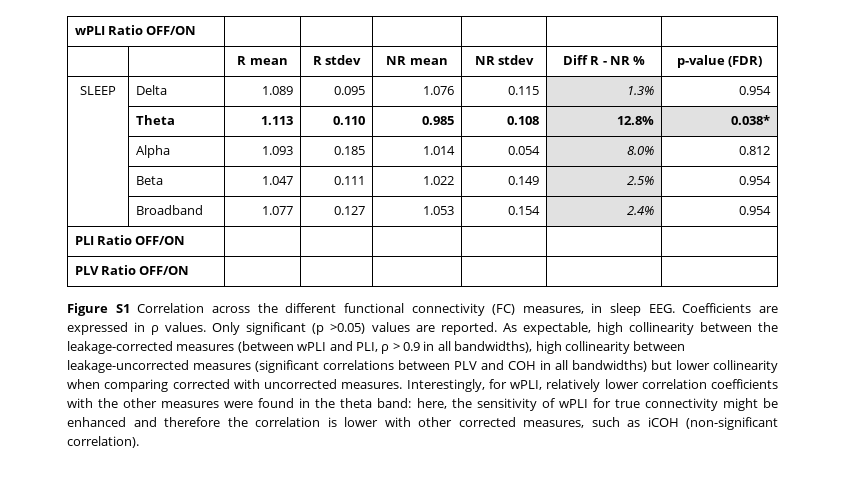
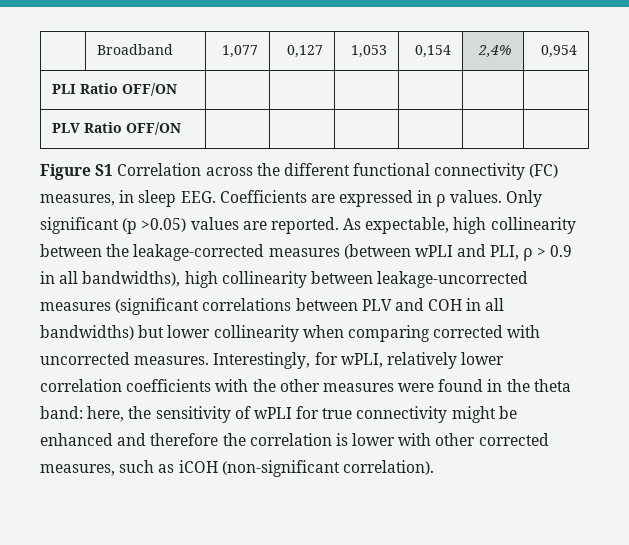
- wPLI Ratio OFF/ON | | | | | |
- | | R mean | R stdev | NR mean | NR stdev | Diff R - NR % | p-value (FDR)
- SLEEP | Delta | 1.089 | 0.095 | 1.076 | 0.115 | 1.3% | 0.954
- | Theta | 1.113 | 0.110 | 0.985 | 0.108 | 12.8% | 0.038*
- | Alpha | 1.093 | 0.185 | 1.014 | 0.054 | 8.0% | 0.812
- | Beta | 1.047 | 0.111 | 1.022 | 0.149 | 2.5% | 0.954
- | Broadband | 1.077 | 0.127 | 1.053 | 0.154 | 2.4% | 0.954
+ | Broadband | 1,077 | 0,127 | 1,053 | 0,154 | 2,4% | 0,954

